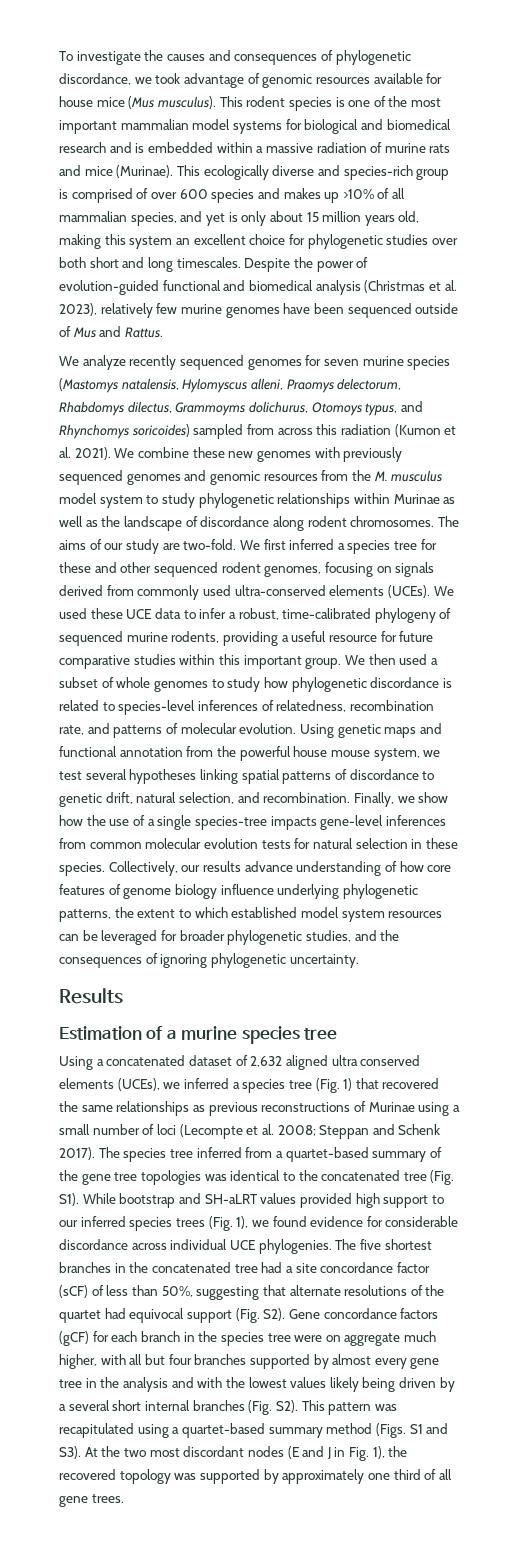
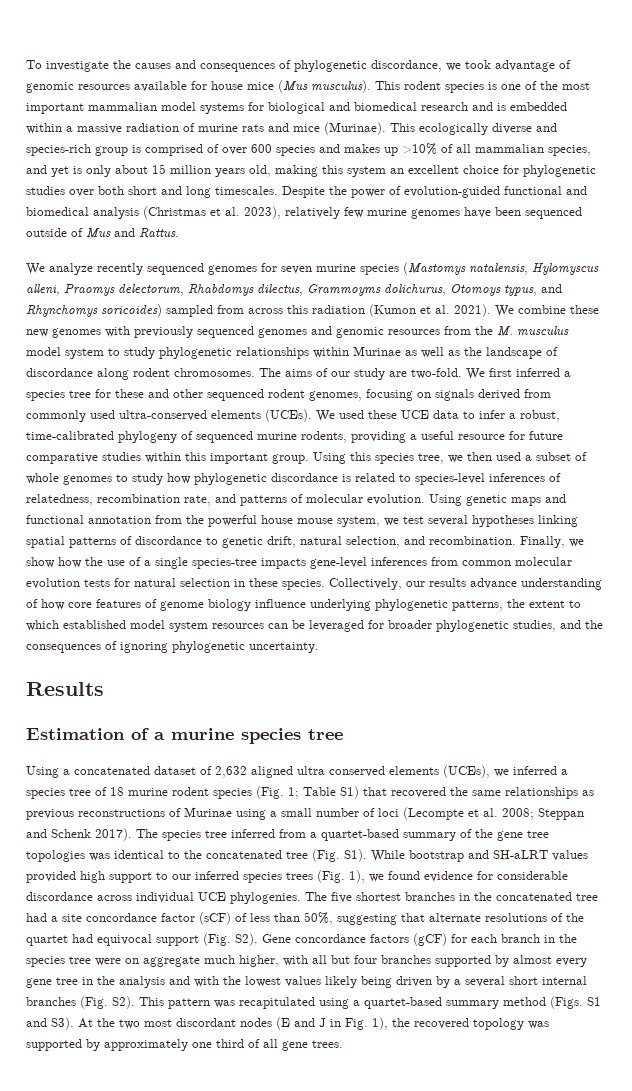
- We then used a subset of whole genomes to study how phylogenetic discordance is related to species-level inferences of relatedness, recombination rate, and patterns of molecular evolution.
+ Using this species tree, we then used a subset of whole genomes to study how phylogenetic discordance is related to species-level inferences of relatedness, recombination rate, and patterns of molecular evolution.
- Using a concatenated dataset of 2,632 aligned ultra conserved elements (UCEs), we inferred a species tree (Fig. 1) that recovered the same relationships as previous reconstructions of Murinae using a small number of loci (Lecompte et al. 2008; Steppan and Schenk 2017).
+ Using a concatenated dataset of 2,632 aligned ultra conserved elements (UCEs), we inferred a species tree of 18 murine rodent species (Fig. 1; Table S1) that recovered the same relationships as previous reconstructions of Murinae using a small number of loci (Lecompte et al. 2008; Steppan and Schenk 2017).

